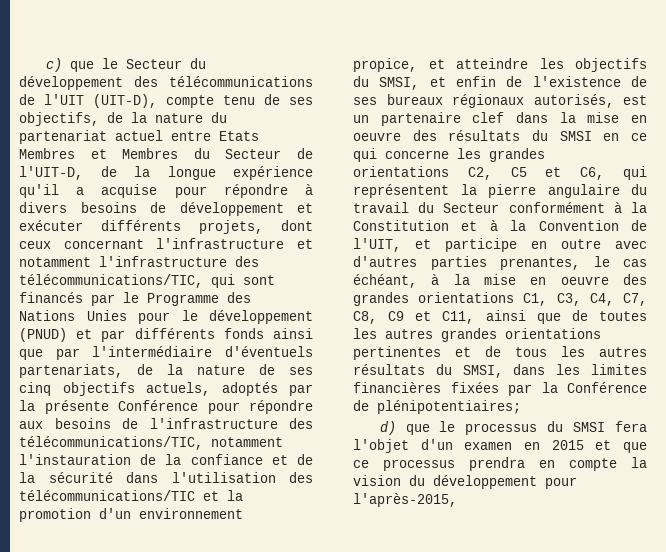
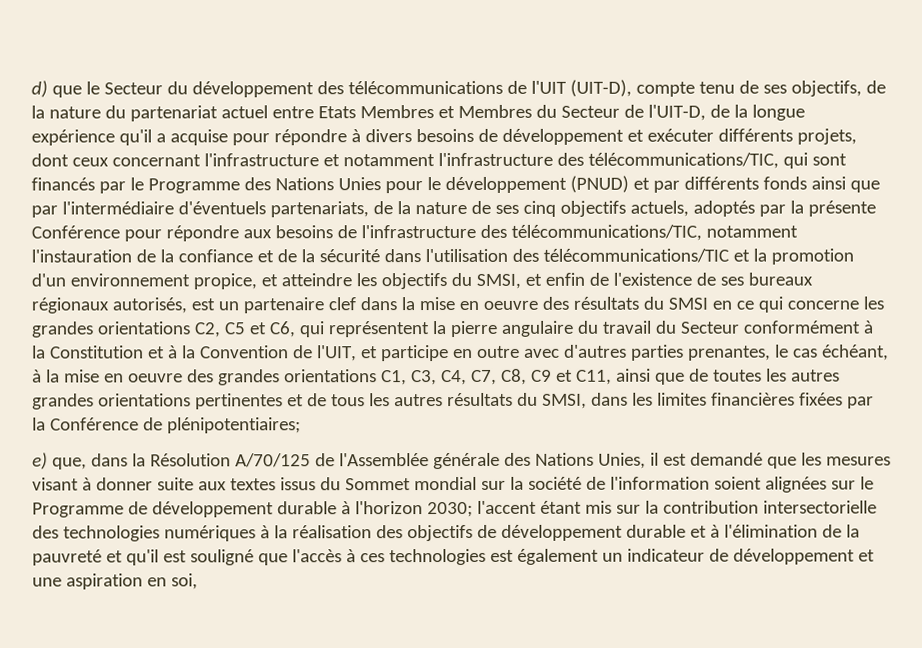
- c) que le Secteur du développement des télécommunications de l'UIT (UIT-D), compte tenu de ses objectifs, de la nature du partenariat actuel entre Etats Membres et Membres du Secteur de l'UIT-D, de la longue expérience qu'il a acquise pour répondre à divers besoins de développement et exécuter différents projets, dont ceux concernant l'infrastructure et notamment l'infrastructure des télécommunications/TIC, qui sont financés par le Programme des Nations Unies pour le développement (PNUD) et par différents fonds ainsi que par l'intermédiaire d'éventuels partenariats, de la nature de ses cinq objectifs actuels, adoptés par la présente Conférence pour répondre aux besoins de l'infrastructure des télécommunications/TIC, notamment l'instauration de la confiance et de la sécurité dans l'utilisation des télécommunications/TIC et la promotion d'un environnement propice, et atteindre les objectifs du SMSI, et enfin de l'existence de ses bureaux régionaux autorisés, est un partenaire clef dans la mise en oeuvre des résultats du SMSI en ce qui concerne les grandes orientations C2, C5 et C6, qui représentent la pierre angulaire du travail du Secteur conformément à la Constitution et à la Convention de l'UIT, et participe en outre avec d'autres parties prenantes, le cas échéant, à la mise en oeuvre des grandes orientations C1, C3, C4, C7, C8, C9 et C11, ainsi que de toutes les autres grandes orientations pertinentes et de tous les autres résultats du SMSI, dans les limites financières fixées par la Conférence de plénipotentiaires;
+ d) que le Secteur du développement des télécommunications de l'UIT (UIT-D), compte tenu de ses objectifs, de la nature du partenariat actuel entre Etats Membres et Membres du Secteur de l'UIT-D, de la longue expérience qu'il a acquise pour répondre à divers besoins de développement et exécuter différents projets, dont ceux concernant l'infrastructure et notamment l'infrastructure des télécommunications/TIC, qui sont financés par le Programme des Nations Unies pour le développement (PNUD) et par différents fonds ainsi que par l'intermédiaire d'éventuels partenariats, de la nature de ses cinq objectifs actuels, adoptés par la présente Conférence pour répondre aux besoins de l'infrastructure des télécommunications/TIC, notamment l'instauration de la confiance et de la sécurité dans l'utilisation des télécommunications/TIC et la promotion d'un environnement propice, et atteindre les objectifs du SMSI, et enfin de l'existence de ses bureaux régionaux autorisés, est un partenaire clef dans la mise en oeuvre des résultats du SMSI en ce qui concerne les grandes orientations C2, C5 et C6, qui représentent la pierre angulaire du travail du Secteur conformément à la Constitution et à la Convention de l'UIT, et participe en outre avec d'autres parties prenantes, le cas échéant, à la mise en oeuvre des grandes orientations C1, C3, C4, C7, C8, C9 et C11, ainsi que de toutes les autres grandes orientations pertinentes et de tous les autres résultats du SMSI, dans les limites financières fixées par la Conférence de plénipotentiaires;
- d) que le processus du SMSI fera l'objet d'un examen en 2015 et que ce processus prendra en compte la vision du développement pour l'après-2015,
+ e) que, dans la Résolution A/70/125 de l'Assemblée générale des Nations Unies, il est demandé que les mesures visant à donner suite aux textes issus du Sommet mondial sur la société de l'information soient alignées sur le Programme de développement durable à l'horizon 2030; l'accent étant mis sur la contribution intersectorielle des technologies numériques à la réalisation des objectifs de développement durable et à l'élimination de la pauvreté et qu'il est souligné que l'accès à ces technologies est également un indicateur de développement et une aspiration en soi,

